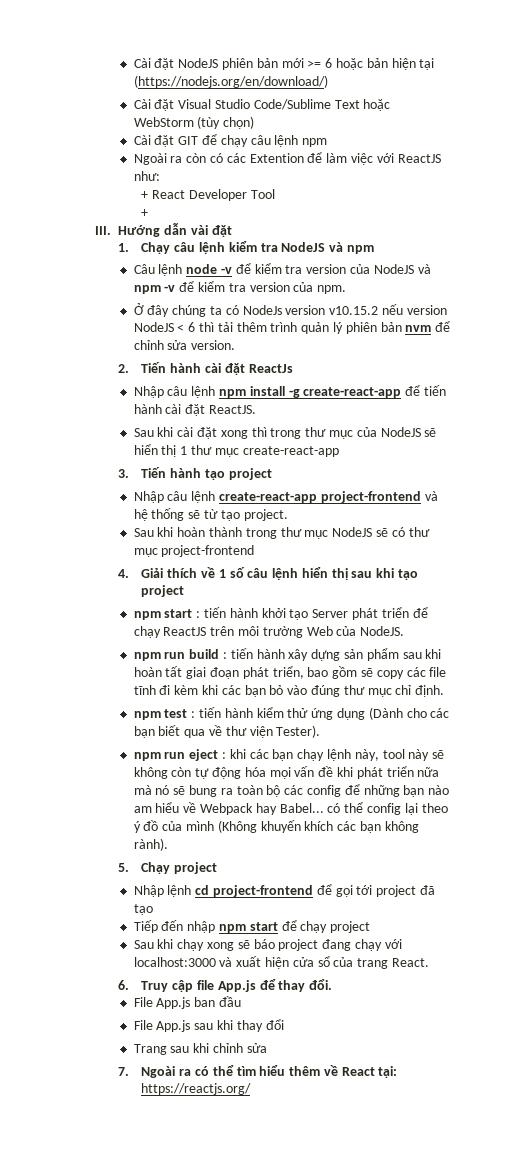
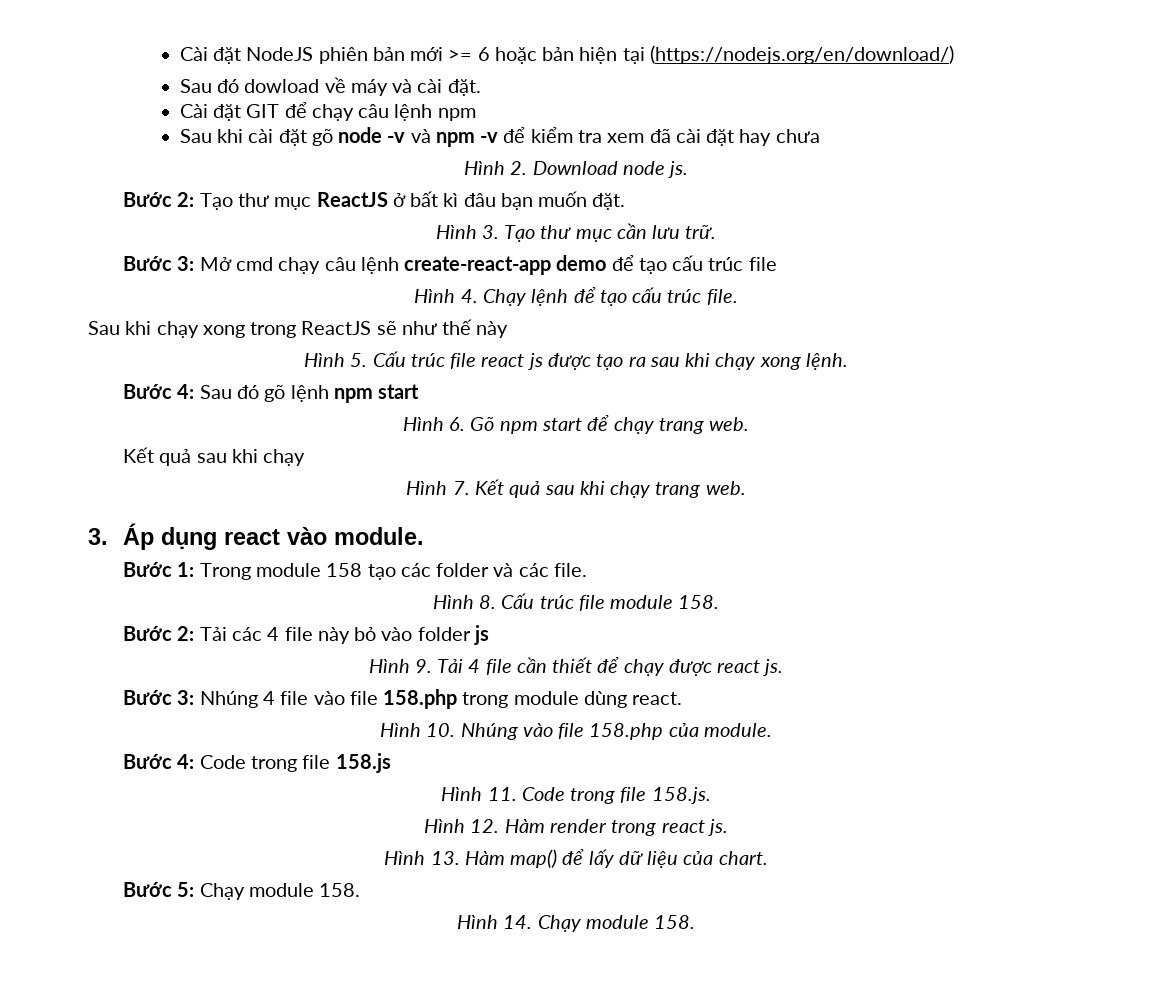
- Cài đặt Visual Studio Code/Sublime Text hoặc WebStorm (tùy chọn)
+ Sau đó dowload về máy và cài đặt.
- Ngoài ra còn có các Extention để làm việc với ReactJS như:
- + React Developer Tool
- +
- III. Hướng dẫn vài đặt
- 1. Chạy câu lệnh kiểm tra NodeJS và npm
- Câu lệnh node -v để kiểm tra version của NodeJS và npm -v để kiểm tra version của npm.
- Ở đây chúng ta có NodeJs version v10.15.2 nếu version NodeJS < 6 thì tải thêm trình quản lý phiên bản nvm để chỉnh sửa version.
- 2. Tiến hành cài đặt ReactJs
- Nhập câu lệnh npm install -g create-react-app để tiến hành cài đặt ReactJS.
- Sau khi cài đặt xong thì trong thư mục của NodeJS sẽ hiển thị 1 thư mục create-react-app
- 3. Tiến hành tạo project
- Nhập câu lệnh create-react-app project-frontend và hệ thống sẽ từ tạo project.
- Sau khi hoàn thành trong thư mục NodeJS sẽ có thư mục project-frontend
- 4. Giải thích về 1 số câu lệnh hiển thị sau khi tạo project
- npm start : tiến hành khởi tạo Server phát triển để chạy ReactJS trên môi trường Web của NodeJS.
- npm run build : tiến hành xây dựng sản phẩm sau khi hoàn tất giai đoạn phát triển, bao gồm sẽ copy các file tĩnh đi kèm khi các bạn bỏ vào đúng thư mục chỉ định.
- npm test : tiến hành kiểm thử ứng dụng (Dành cho các bạn biết qua về thư viện Tester).
- npm run eject : khi các bạn chạy lệnh này, tool này sẽ không còn tự động hóa mọi vấn đề khi phát triển nữa mà nó sẽ bung ra toàn bộ các config để những bạn nào am hiểu về Webpack hay Babel... có thể config lại theo ý đồ của mình (Không khuyến khích các bạn không rành).
- 5. Chạy project
- Nhập lệnh cd project-frontend để gọi tới project đã tạo
- Tiếp đến nhập npm start để chạy project
- Sau khi chạy xong sẽ báo project đang chạy với localhost:3000 và xuất hiện cửa sổ của trang React.
- 6. Truy cập file App.js để thay đổi.
- File App.js ban đầu
- File App.js sau khi thay đổi
- Trang sau khi chỉnh sửa
- 7. Ngoài ra có thể tìm hiểu thêm về React tại: https://reactjs.org/
+ Sau khi cài đặt gõ node -v và npm -v để kiểm tra xem đã cài đặt hay chưa
+ Hình 2. Download node js.
+ Bước 2: Tạo thư mục ReactJS ở bất kì đâu bạn muốn đặt.
+ Hình 3. Tạo thư mục cần lưu trữ.
+ Bước 3: Mở cmd chạy câu lệnh create-react-app demo để tạo cấu trúc file
+ Hình 4. Chạy lệnh để tạo cấu trúc file.
+ Sau khi chạy xong trong ReactJS sẽ như thế này
+ Hình 5. Cấu trúc file react js được tạo ra sau khi chạy xong lệnh.
+ Bước 4: Sau đó gõ lệnh npm start
+ Hình 6. Gõ npm start để chạy trang web.
+ Kết quả sau khi chạy
+ Hình 7. Kết quả sau khi chạy trang web.
+ 3. Áp dụng react vào module.
+ Bước 1: Trong module 158 tạo các folder và các file.
+ Hình 8. Cấu trúc file module 158.
+ Bước 2: Tải các 4 file này bỏ vào folder js
+ Hình 9. Tải 4 file cần thiết để chạy được react js.
+ Bước 3: Nhúng 4 file vào file 158.php trong module dùng react.
+ Hình 10. Nhúng vào file 158.php của module.
+ Bước 4: Code trong file 158.js
+ Hình 11. Code trong file 158.js.
+ Hình 12. Hàm render trong react js.
+ Hình 13. Hàm map() để lấy dữ liệu của chart.
+ Bước 5: Chạy module 158.
+ Hình 14. Chạy module 158.

